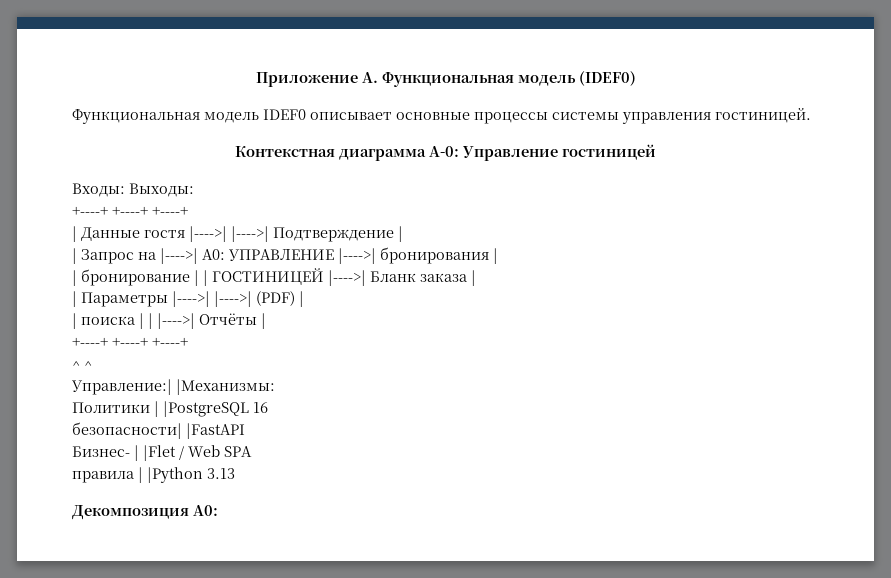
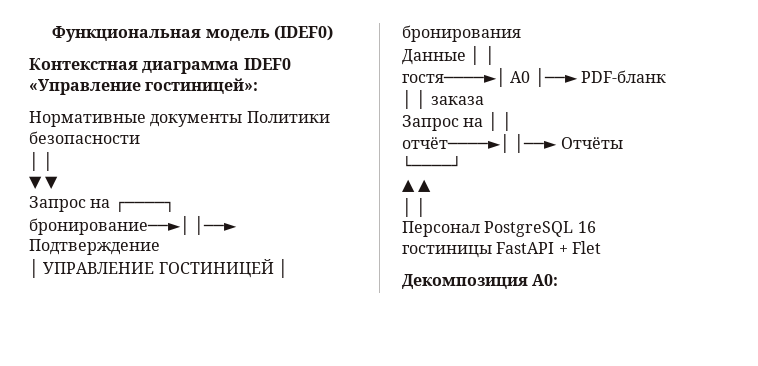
- Приложение А. Функциональная модель (IDEF0)
+ Функциональная модель (IDEF0)
- Функциональная модель IDEF0 описывает основные процессы системы управления гостиницей.
- Контекстная диаграмма A-0: Управление гостиницей
- Входы: Выходы:
- +----+ +----+ +----+
- | Данные гостя |---->| |---->| Подтверждение |
- | Запрос на |---->| A0: УПРАВЛЕНИЕ |---->| бронирования |
- | бронирование | | ГОСТИНИЦЕЙ |---->| Бланк заказа |
- | Параметры |---->| |---->| (PDF) |
- | поиска | | |---->| Отчёты |
- +----+ +----+ +----+
- ^ ^
- Управление:| |Механизмы:
- Политики | |PostgreSQL 16
- безопасности| |FastAPI
- Бизнес- | |Flet / Web SPA
- правила | |Python 3.13
+ Контекстная диаграмма IDEF0 «Управление гостиницей»:
+ Нормативные документы Политики безопасности
+ │ │
+ ▼ ▼
+ Запрос на ┌────┐
+ бронирование──►│ │──► Подтверждение
+ │ УПРАВЛЕНИЕ ГОСТИНИЦЕЙ │ бронирования
+ Данные │ │
+ гостя────►│ A0 │──► PDF-бланк
+ │ │ заказа
+ Запрос на │ │
+ отчёт────►│ │──► Отчёты
+ └────┘
+ ▲ ▲
+ │ │
+ Персонал PostgreSQL 16
+ гостиницы FastAPI + Flet

